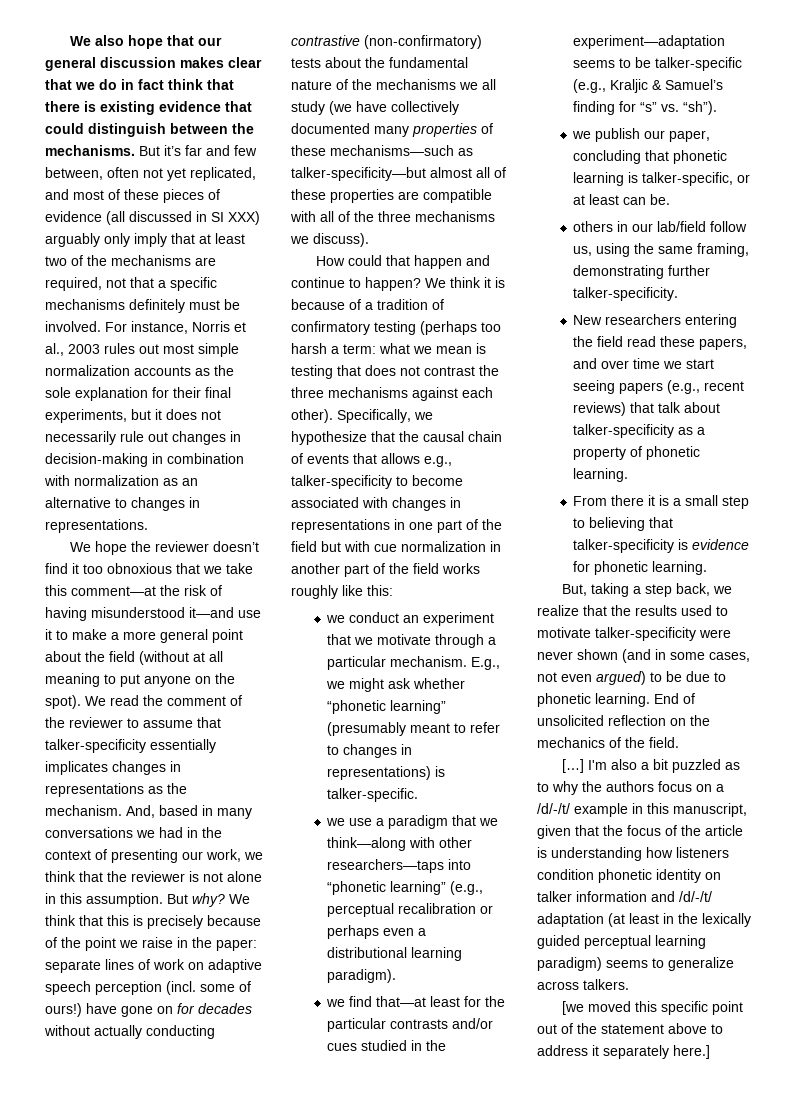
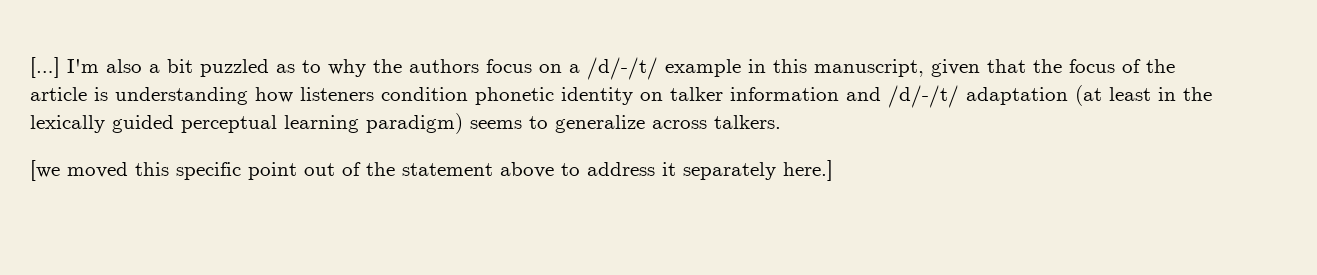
- We also hope that our general discussion makes clear that we do in fact think that there is existing evidence that could distinguish between the mechanisms. But it’s far and few between, often not yet replicated, and most of these pieces of evidence (all discussed in SI XXX) arguably only imply that at least two of the mechanisms are required, not that a specific mechanisms definitely must be involved. For instance, Norris et al., 2003 rules out most simple normalization accounts as the sole explanation for their final experiments, but it does not necessarily rule out changes in decision-making in combination with normalization as an alternative to changes in representations.
- We hope the reviewer doesn’t find it too obnoxious that we take this comment—at the risk of having misunderstood it—and use it to make a more general point about the field (without at all meaning to put anyone on the spot). We read the comment of the reviewer to assume that talker-specificity essentially implicates changes in representations as the mechanism. And, based in many conversations we had in the context of presenting our work, we think that the reviewer is not alone in this assumption. But why? We think that this is precisely because of the point we raise in the paper: separate lines of work on adaptive speech perception (incl. some of ours!) have gone on for decades without actually conducting contrastive (non-confirmatory) tests about the fundamental nature of the mechanisms we all study (we have collectively documented many properties of these mechanisms—such as talker-specificity—but almost all of these properties are compatible with all of the three mechanisms we discuss).
- How could that happen and continue to happen? We think it is because of a tradition of confirmatory testing (perhaps too harsh a term: what we mean is testing that does not contrast the three mechanisms against each other). Specifically, we hypothesize that the causal chain of events that allows e.g., talker-specificity to become associated with changes in representations in one part of the field but with cue normalization in another part of the field works roughly like this:
- we conduct an experiment that we motivate through a particular mechanism. E.g., we might ask whether “phonetic learning” (presumably meant to refer to changes in representations) is talker-specific.
- we use a paradigm that we think—along with other researchers—taps into “phonetic learning” (e.g., perceptual recalibration or perhaps even a distributional learning paradigm).
- we find that—at least for the particular contrasts and/or cues studied in the experiment—adaptation seems to be talker-specific (e.g., Kraljic & Samuel’s finding for “s” vs. “sh”).
- we publish our paper, concluding that phonetic learning is talker-specific, or at least can be.
- others in our lab/field follow us, using the same framing, demonstrating further talker-specificity.
- New researchers entering the field read these papers, and over time we start seeing papers (e.g., recent reviews) that talk about talker-specificity as a property of phonetic learning.
- From there it is a small step to believing that talker-specificity is evidence for phonetic learning.
- But, taking a step back, we realize that the results used to motivate talker-specificity were never shown (and in some cases, not even argued) to be due to phonetic learning. End of unsolicited reflection on the mechanics of the field.

